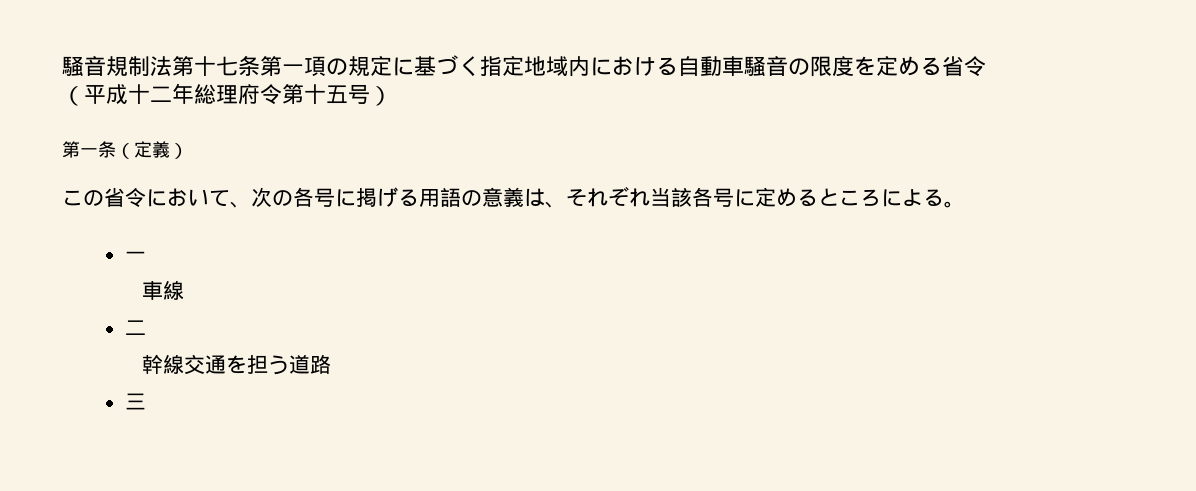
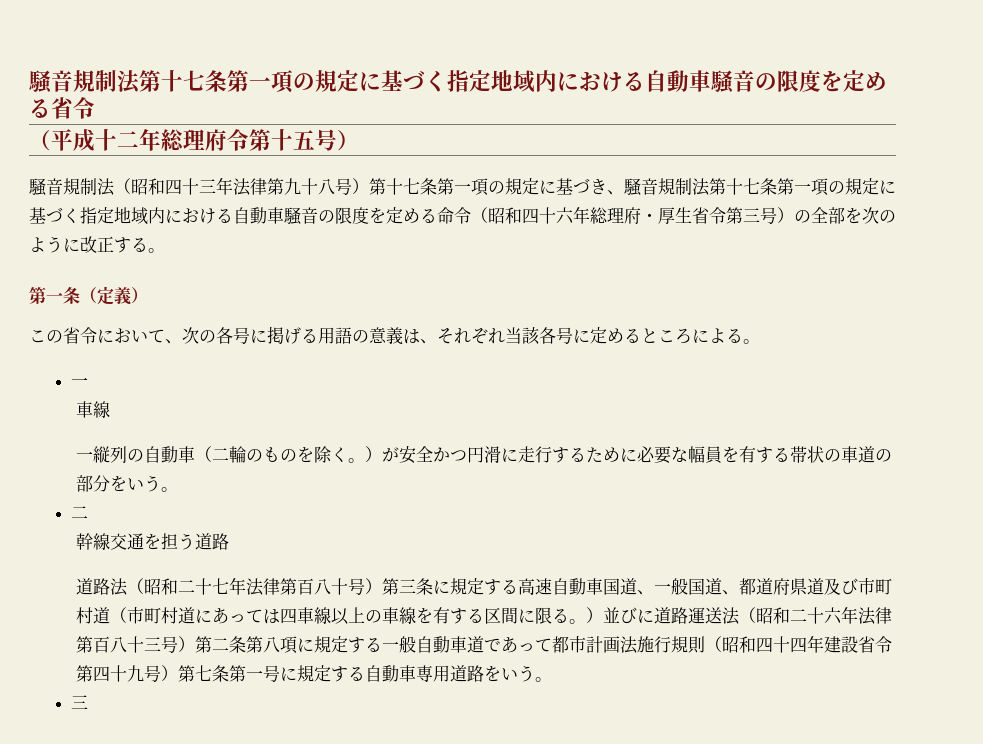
+ 騒音規制法（昭和四十三年法律第九十八号）第十七条第一項の規定に基づき、騒音規制法第十七条第一項の規定に基づく指定地域内における自動車騒音の限度を定める命令（昭和四十六年総理府・厚生省令第三号）の全部を次のように改正する。
+ 一縦列の自動車（二輪のものを除く。）が安全かつ円滑に走行するために必要な幅員を有する帯状の車道の部分をいう。
+ 道路法（昭和二十七年法律第百八十号）第三条に規定する高速自動車国道、一般国道、都道府県道及び市町村道（市町村道にあっては四車線以上の車線を有する区間に限る。）並びに道路運送法（昭和二十六年法律第百八十三号）第二条第八項に規定する一般自動車道であって都市計画法施行規則（昭和四十四年建設省令第四十九号）第七条第一号に規定する自動車専用道路をいう。

